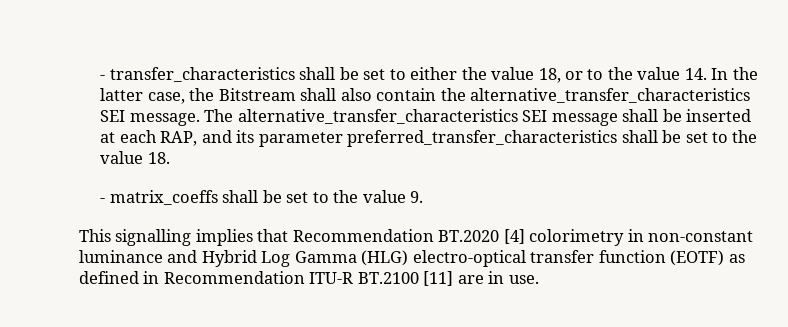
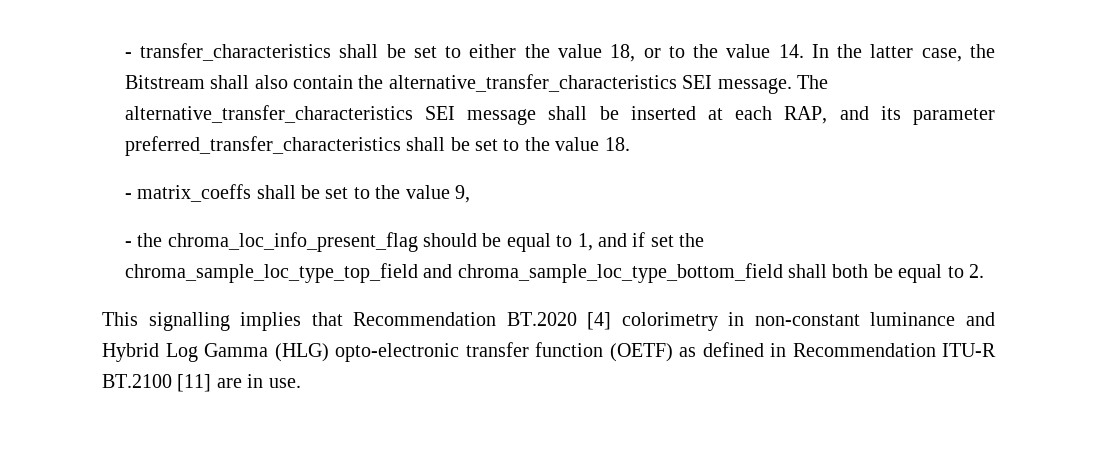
- - matrix_coeffs shall be set to the value 9.
+ - matrix_coeffs shall be set to the value 9,
+ - the chroma_loc_info_present_flag should be equal to 1, and if set the chroma_sample_loc_type_top_field and chroma_sample_loc_type_bottom_field shall both be equal to 2.
- This signalling implies that Recommendation BT.2020 [4] colorimetry in non-constant luminance and Hybrid Log Gamma (HLG) electro-optical transfer function (EOTF) as defined in Recommendation ITU-R BT.2100 [11] are in use.
+ This signalling implies that Recommendation BT.2020 [4] colorimetry in non-constant luminance and Hybrid Log Gamma (HLG) opto-electronic transfer function (OETF) as defined in Recommendation ITU-R BT.2100 [11] are in use.

